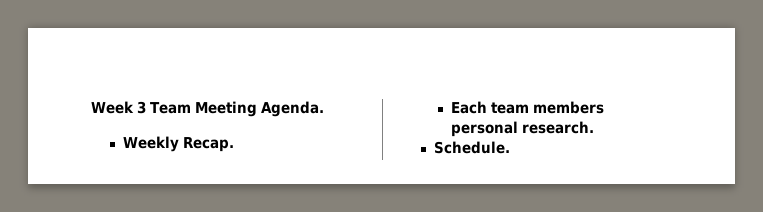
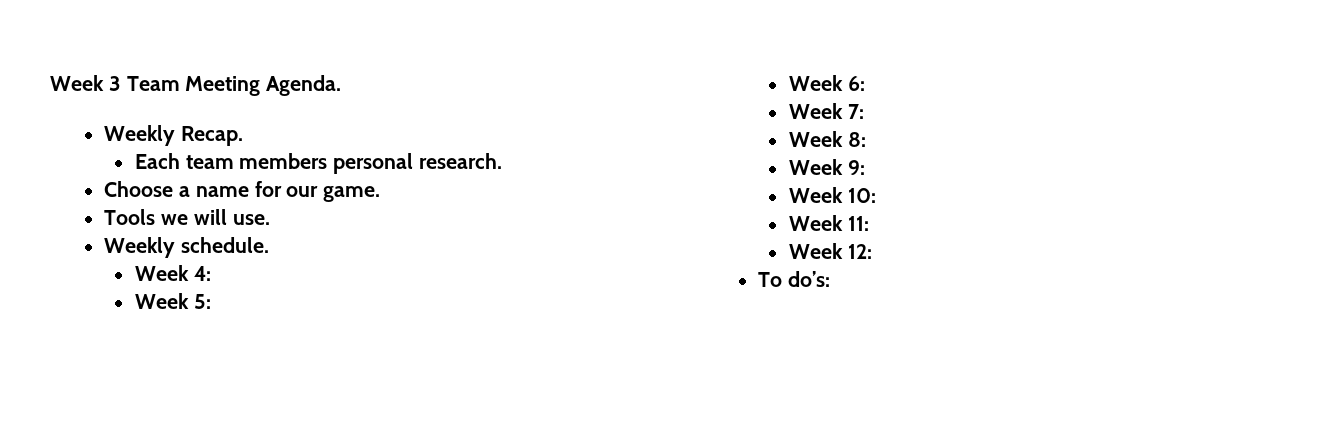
- Schedule.
+ Choose a name for our game.
+ Tools we will use.
+ Weekly schedule.
+ Week 4:
+ Week 5:
+ Week 6:
+ Week 7:
+ Week 8:
+ Week 9:
+ Week 10:
+ Week 11:
+ Week 12:
+ To do’s:

